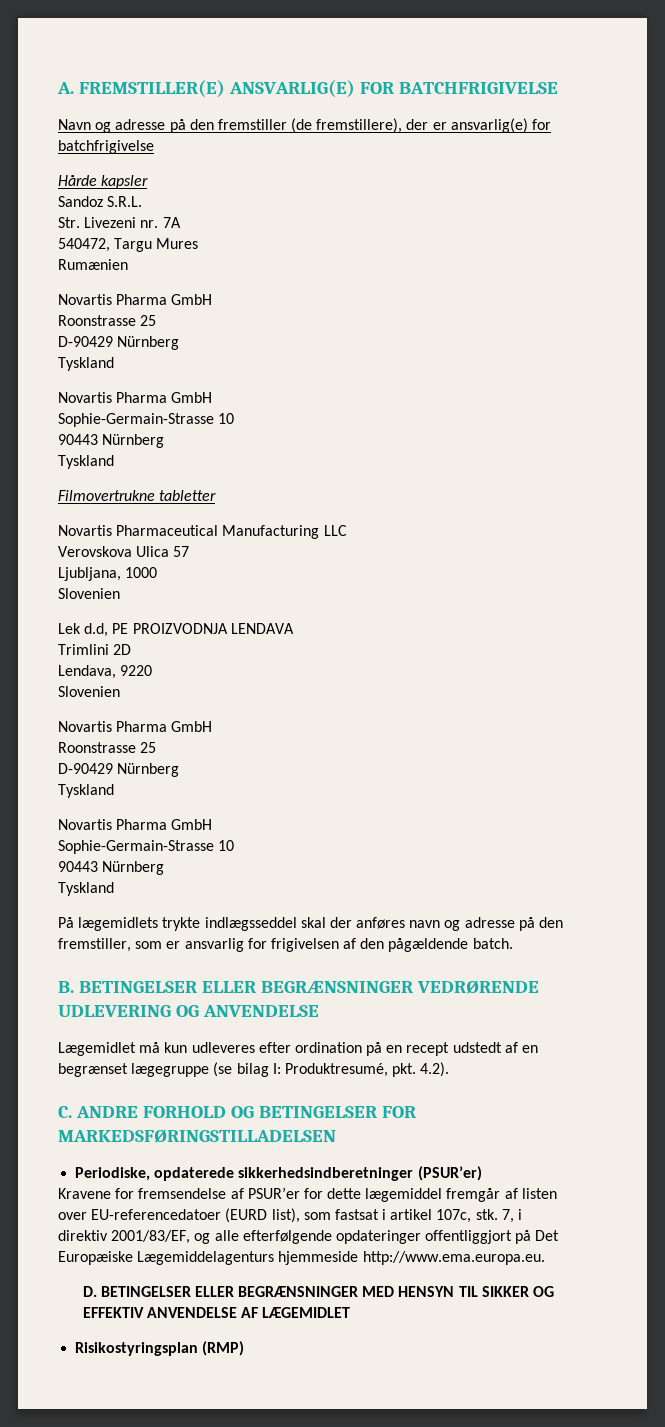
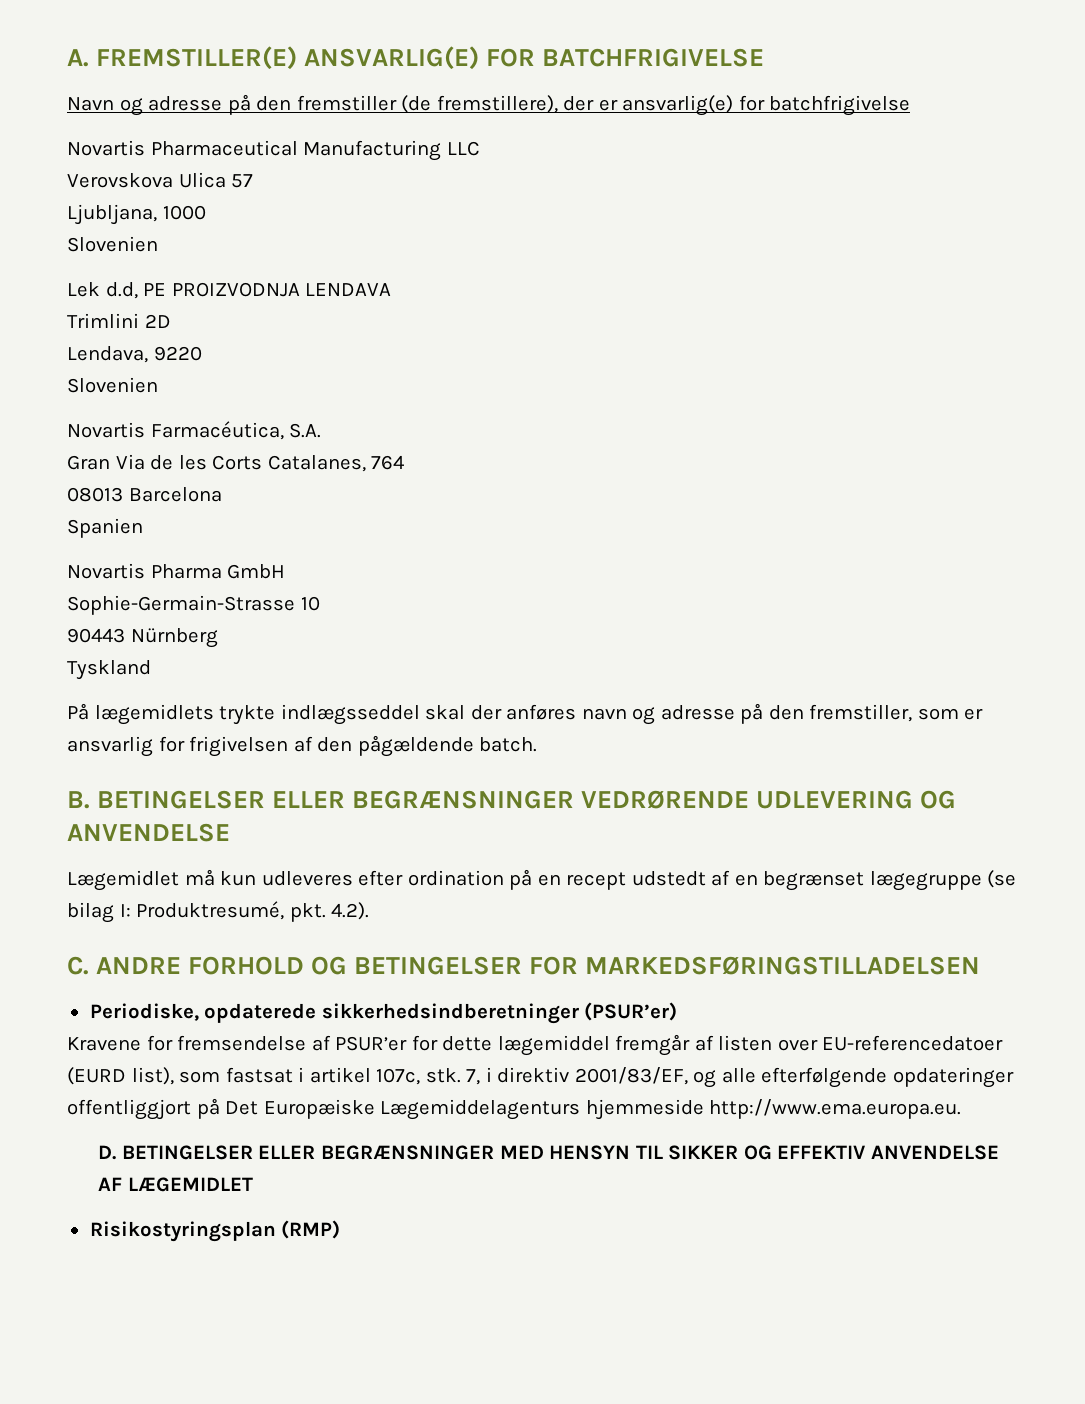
- Hårde kapsler
- Sandoz S.R.L.
- Str. Livezeni nr. 7A
- 540472, Targu Mures
- Rumænien
- Novartis Pharma GmbH
- Roonstrasse 25
- D-90429 Nürnberg
- Tyskland
- Novartis Pharma GmbH
- Sophie-Germain-Strasse 10
- 90443 Nürnberg
- Tyskland
- Filmovertrukne tabletter
  Lendava, 9220
  Slovenien
- Novartis Pharma GmbH
- Roonstrasse 25
- D-90429 Nürnberg
- Tyskland
+ Novartis Farmacéutica, S.A.
+ Gran Via de les Corts Catalanes, 764
+ 08013 Barcelona
+ Spanien

